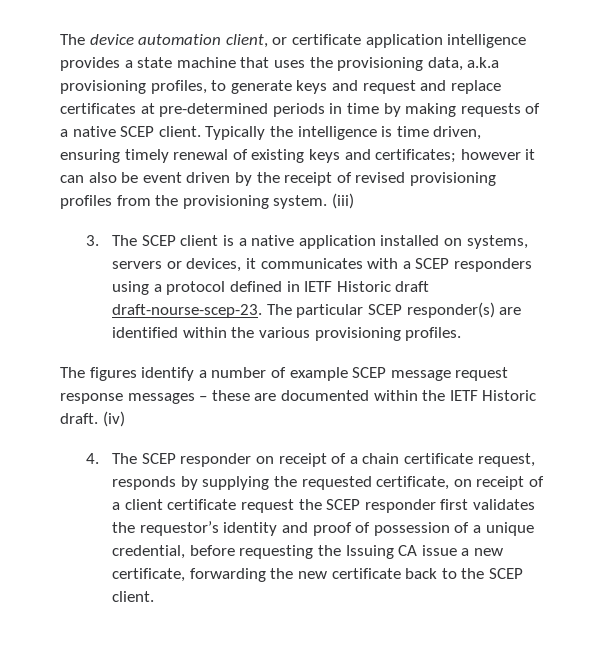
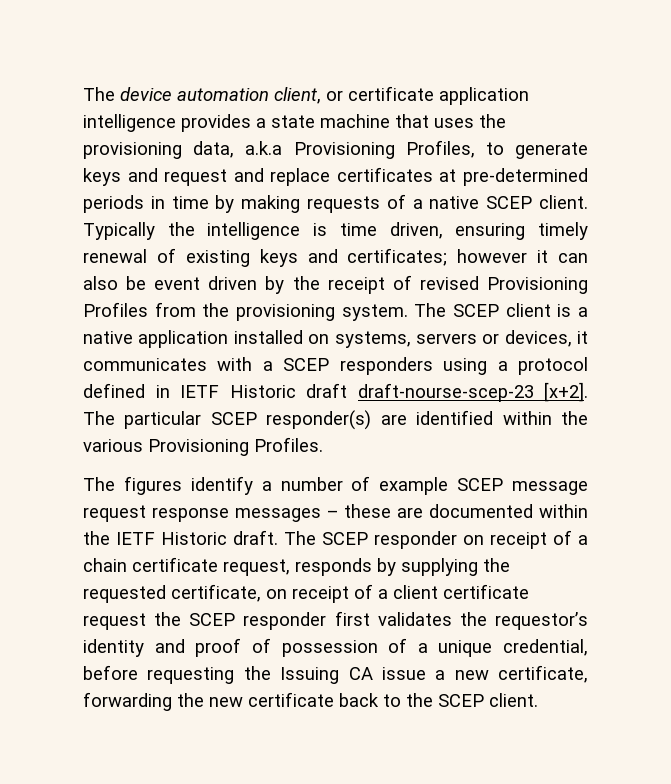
- The device automation client, or certificate application intelligence provides a state machine that uses the provisioning data, a.k.a provisioning profiles, to generate keys and request and replace certificates at pre-determined periods in time by making requests of a native SCEP client.
+ The device automation client, or certificate application intelligence provides a state machine that uses the provisioning data, a.k.a Provisioning Profiles, to generate keys and request and replace certificates at pre-determined periods in time by making requests of a native SCEP client.
- Typically the intelligence is time driven, ensuring timely renewal of existing keys and certificates; however it can also be event driven by the receipt of revised provisioning profiles from the provisioning system.
+ Typically the intelligence is time driven, ensuring timely renewal of existing keys and certificates; however it can also be event driven by the receipt of revised Provisioning Profiles from the provisioning system.
- (iii)
- 3. The SCEP client is a native application installed on systems, servers or devices, it communicates with a SCEP responders using a protocol defined in IETF Historic draft draft-nourse-scep-23.
+ The SCEP client is a native application installed on systems, servers or devices, it communicates with a SCEP responders using a protocol defined in IETF Historic draft draft-nourse-scep-23 [x+2].
- The particular SCEP responder(s) are identified within the various provisioning profiles.
+ The particular SCEP responder(s) are identified within the various Provisioning Profiles.
- (iv)
- 4. The SCEP responder on receipt of a chain certificate request, responds by supplying the requested certificate, on receipt of a client certificate request the SCEP responder first validates the requestor’s identity and proof of possession of a unique credential, before requesting the Issuing CA issue a new certificate, forwarding the new certificate back to the SCEP client.
+ The SCEP responder on receipt of a chain certificate request, responds by supplying the requested certificate, on receipt of a client certificate request the SCEP responder first validates the requestor’s identity and proof of possession of a unique credential, before requesting the Issuing CA issue a new certificate, forwarding the new certificate back to the SCEP client.

